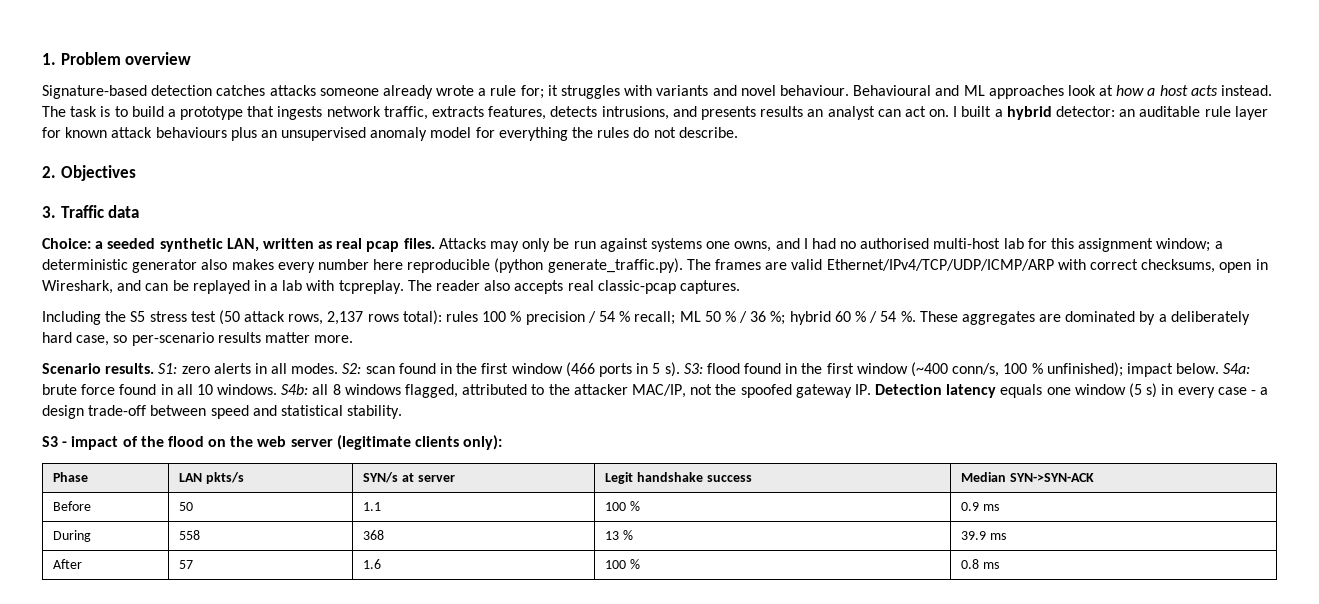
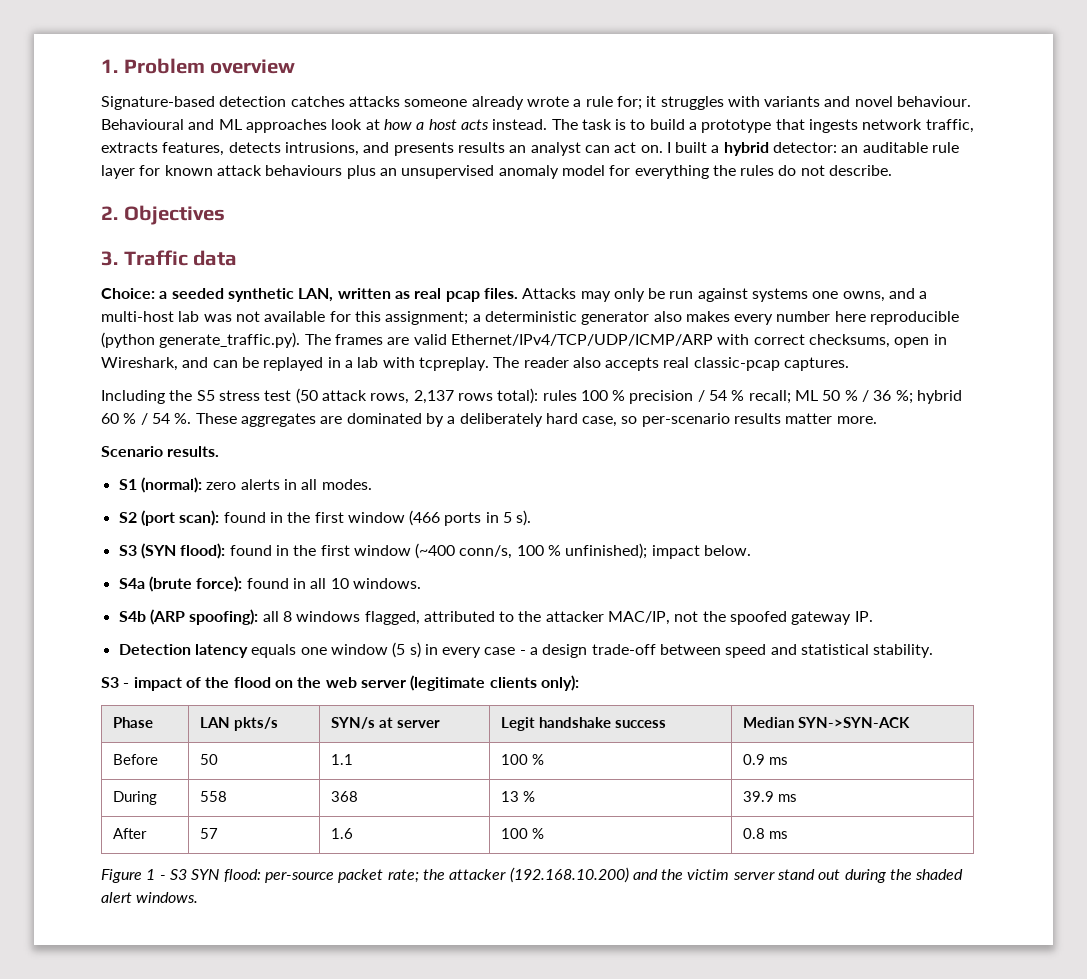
- Attacks may only be run against systems one owns, and I had no authorised multi-host lab for this assignment window; a deterministic generator also makes every number here reproducible (python generate_traffic.py). The frames are valid Ethernet/IPv4/TCP/UDP/ICMP/ARP with correct checksums, open in Wireshark, and can be replayed in a lab with tcpreplay.
+ Attacks may only be run against systems one owns, and a multi-host lab was not available for this assignment; a deterministic generator also makes every number here reproducible (python generate_traffic.py). The frames are valid Ethernet/IPv4/TCP/UDP/ICMP/ARP with correct checksums, open in Wireshark, and can be replayed in a lab with tcpreplay.
- Scenario results. S1:
+ Scenario results.
+ S1 (normal):
- zero alerts in all modes. S2: scan found in the first window (466 ports in 5 s). S3: flood found in the first window (~400 conn/s, 100 % unfinished);
+ zero alerts in all modes.
+ S2 (port scan): found in the first window (466 ports in 5 s).
+ S3 (SYN flood): found in the first window (~400 conn/s, 100 % unfinished);
- impact below. S4a: brute force found in all 10 windows. S4b:
+ impact below.
+ S4a (brute force): found in all 10 windows.
+ S4b (ARP spoofing):
- all 8 windows flagged, attributed to the attacker MAC/IP, not the spoofed gateway IP. Detection latency equals one window (5 s) in every case - a design trade-off between speed and statistical stability.
+ all 8 windows flagged, attributed to the attacker MAC/IP, not the spoofed gateway IP.
+ Detection latency equals one window (5 s) in every case - a design trade-off between speed and statistical stability.
+ Figure 1 - S3 SYN flood: per-source packet rate; the attacker (192.168.10.200) and the victim server stand out during the shaded alert windows.

